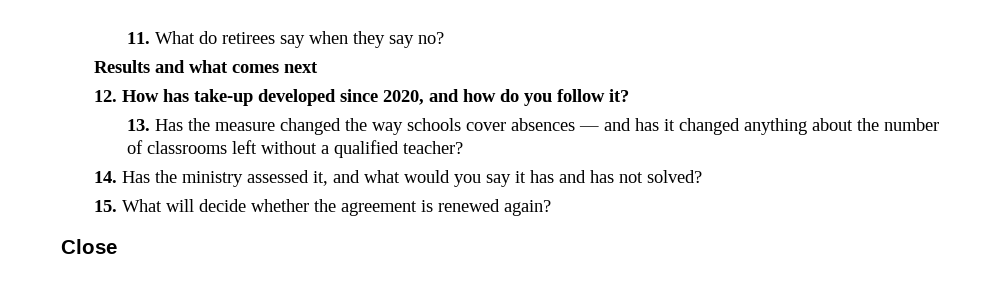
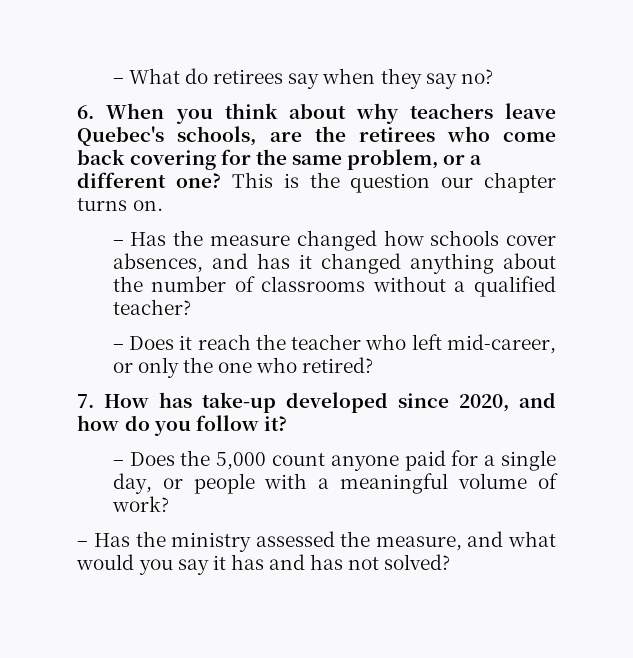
- 11. What do retirees say when they say no?
+ – What do retirees say when they say no?
- Results and what comes next
- 12. How has take-up developed since 2020, and how do you follow it?
+ 6. When you think about why teachers leave Quebec's schools, are the retirees who come back covering for the same problem, or a different one? This is the question our chapter turns on.
+ – Has the measure changed how schools cover absences, and has it changed anything about the number of classrooms without a qualified teacher?
+ – Does it reach the teacher who left mid-career, or only the one who retired?
+ 7. How has take-up developed since 2020, and how do you follow it?
- 13. Has the measure changed the way schools cover absences — and has it changed anything about the number of classrooms left without a qualified teacher?
- 14. Has the ministry assessed it, and what would you say it has and has not solved?
+ – Does the 5,000 count anyone paid for a single day, or people with a meaningful volume of work?
+ – Has the ministry assessed the measure, and what would you say it has and has not solved?
- 15. What will decide whether the agreement is renewed again?
- Close

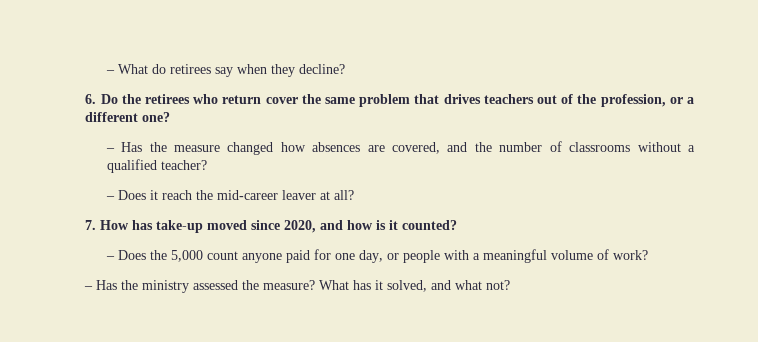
- – What do retirees say when they say no?
+ – What do retirees say when they decline?
- 6. When you think about why teachers leave Quebec's schools, are the retirees who come back covering for the same problem, or a different one? This is the question our chapter turns on.
+ 6. Do the retirees who return cover the same problem that drives teachers out of the profession, or a different one?
- – Has the measure changed how schools cover absences, and has it changed anything about the number of classrooms without a qualified teacher?
+ – Has the measure changed how absences are covered, and the number of classrooms without a qualified teacher?
- – Does it reach the teacher who left mid-career, or only the one who retired?
+ – Does it reach the mid-career leaver at all?
- 7. How has take-up developed since 2020, and how do you follow it?
+ 7. How has take-up moved since 2020, and how is it counted?
- – Does the 5,000 count anyone paid for a single day, or people with a meaningful volume of work?
+ – Does the 5,000 count anyone paid for one day, or people with a meaningful volume of work?
- – Has the ministry assessed the measure, and what would you say it has and has not solved?
+ – Has the ministry assessed the measure? What has it solved, and what not?

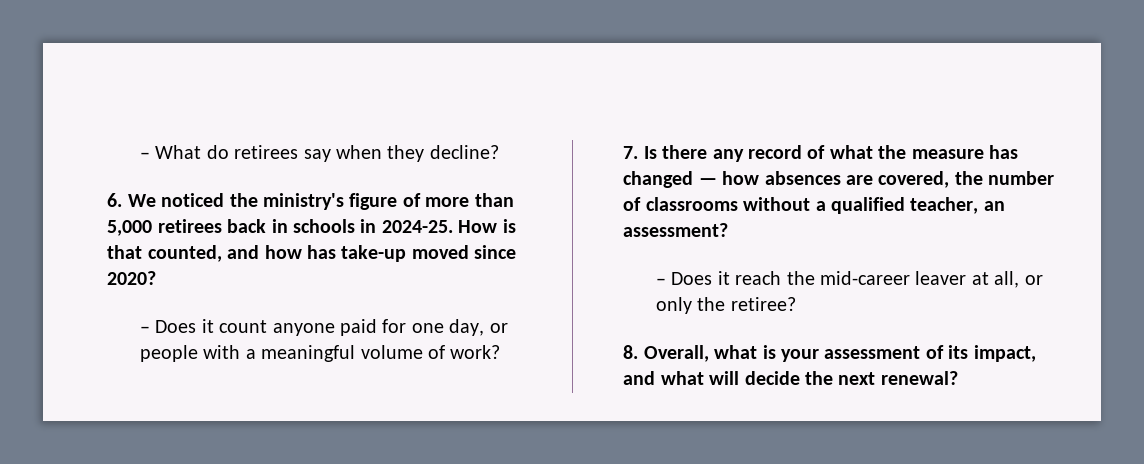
- 6. Do the retirees who return cover the same problem that drives teachers out of the profession, or a different one?
- – Has the measure changed how absences are covered, and the number of classrooms without a qualified teacher?
- – Does it reach the mid-career leaver at all?
- 7. How has take-up moved since 2020, and how is it counted?
- – Does the 5,000 count anyone paid for one day, or people with a meaningful volume of work?
+ 6. We noticed the ministry's figure of more than 5,000 retirees back in schools in 2024-25. How is that counted, and how has take-up moved since 2020?
+ – Does it count anyone paid for one day, or people with a meaningful volume of work?
- – Has the ministry assessed the measure? What has it solved, and what not?
+ 7. Is there any record of what the measure has changed — how absences are covered, the number of classrooms without a qualified teacher, an assessment?
+ – Does it reach the mid-career leaver at all, or only the retiree?
+ 8. Overall, what is your assessment of its impact, and what will decide the next renewal?

